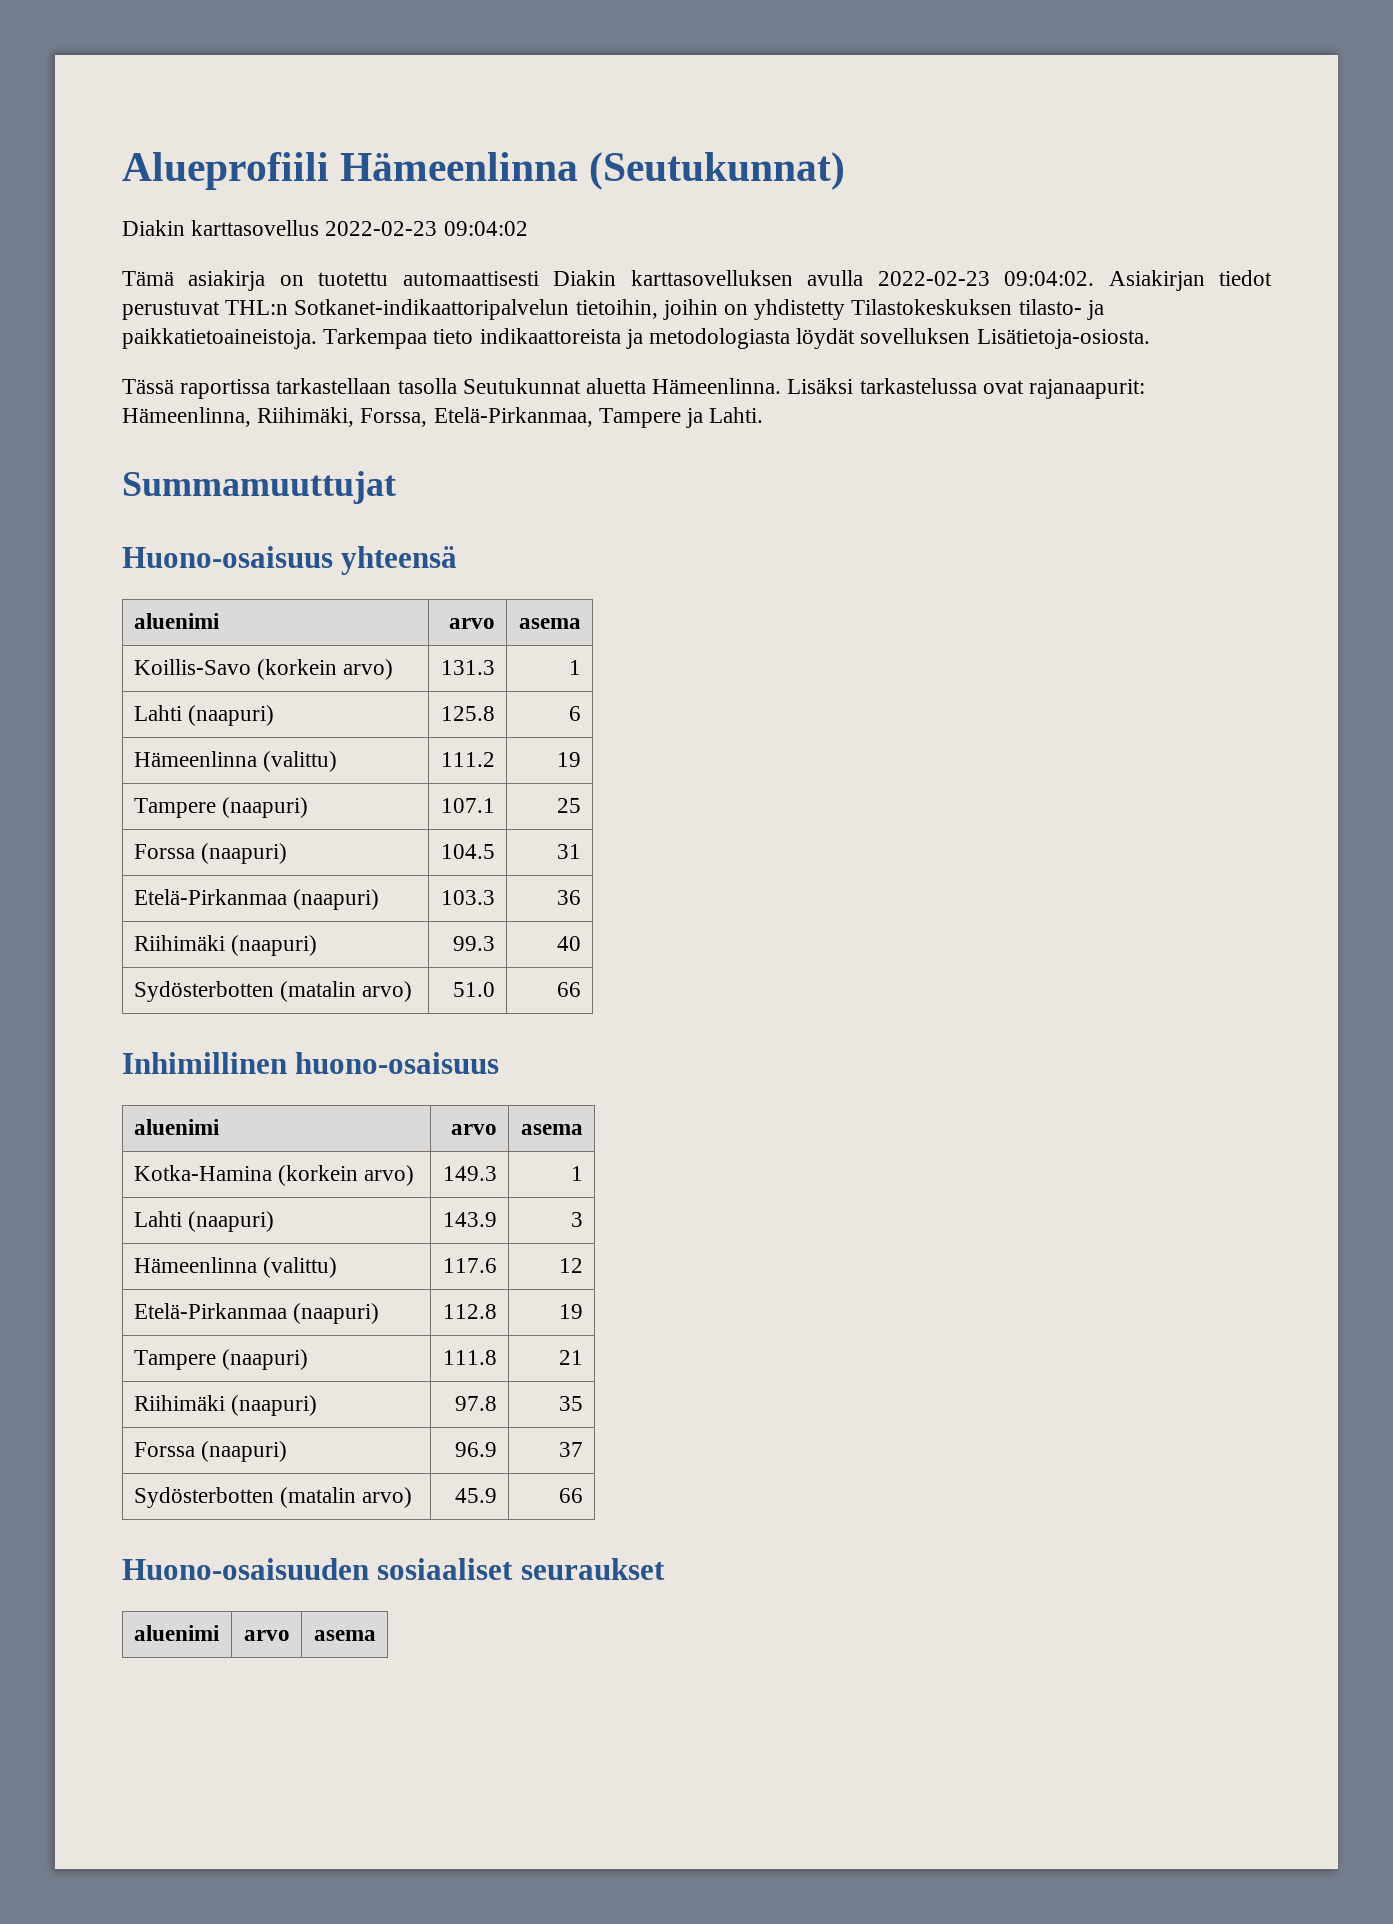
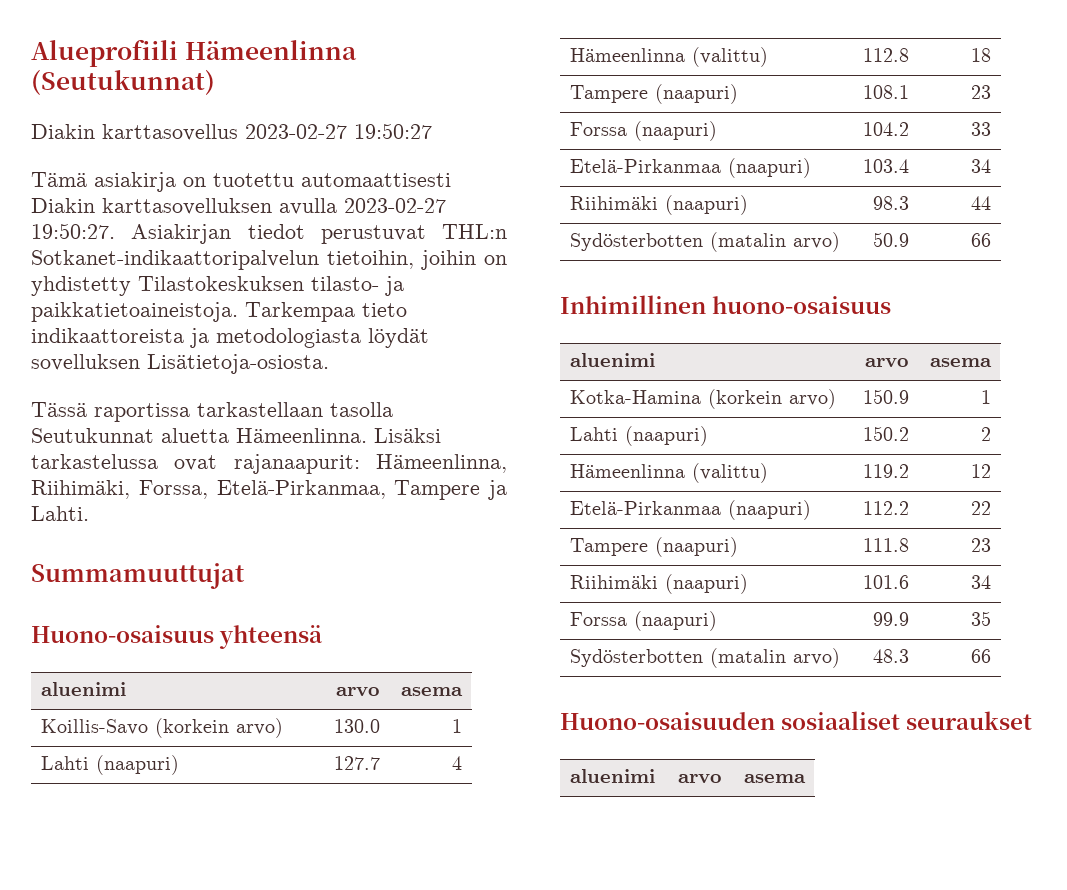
- Diakin karttasovellus 2022-02-23 09:04:02
+ Diakin karttasovellus 2023-02-27 19:50:27
- Tämä asiakirja on tuotettu automaattisesti Diakin karttasovelluksen avulla 2022-02-23 09:04:02.
+ Tämä asiakirja on tuotettu automaattisesti Diakin karttasovelluksen avulla 2023-02-27 19:50:27.
- Koillis-Savo (korkein arvo) | 131.3 | 1
- Lahti (naapuri) | 125.8 | 6
- Hämeenlinna (valittu) | 111.2 | 19
- Tampere (naapuri) | 107.1 | 25
- Forssa (naapuri) | 104.5 | 31
- Etelä-Pirkanmaa (naapuri) | 103.3 | 36
- Riihimäki (naapuri) | 99.3 | 40
- Sydösterbotten (matalin arvo) | 51.0 | 66
+ Koillis-Savo (korkein arvo) | 130.0 | 1
+ Lahti (naapuri) | 127.7 | 4
+ Hämeenlinna (valittu) | 112.8 | 18
+ Tampere (naapuri) | 108.1 | 23
+ Forssa (naapuri) | 104.2 | 33
+ Etelä-Pirkanmaa (naapuri) | 103.4 | 34
+ Riihimäki (naapuri) | 98.3 | 44
+ Sydösterbotten (matalin arvo) | 50.9 | 66
- Kotka-Hamina (korkein arvo) | 149.3 | 1
- Lahti (naapuri) | 143.9 | 3
- Hämeenlinna (valittu) | 117.6 | 12
+ Kotka-Hamina (korkein arvo) | 150.9 | 1
+ Lahti (naapuri) | 150.2 | 2
+ Hämeenlinna (valittu) | 119.2 | 12
- Etelä-Pirkanmaa (naapuri) | 112.8 | 19
+ Etelä-Pirkanmaa (naapuri) | 112.2 | 22
- Tampere (naapuri) | 111.8 | 21
- Riihimäki (naapuri) | 97.8 | 35
- Forssa (naapuri) | 96.9 | 37
- Sydösterbotten (matalin arvo) | 45.9 | 66
+ Tampere (naapuri) | 111.8 | 23
+ Riihimäki (naapuri) | 101.6 | 34
+ Forssa (naapuri) | 99.9 | 35
+ Sydösterbotten (matalin arvo) | 48.3 | 66

